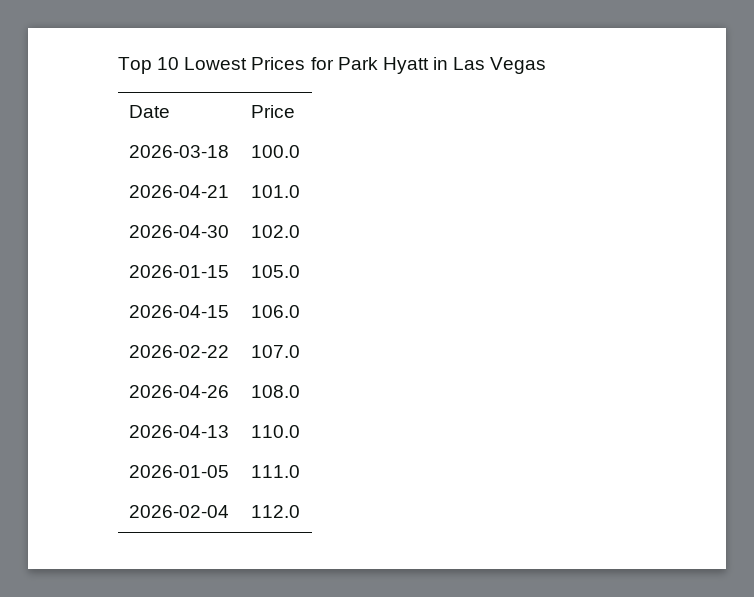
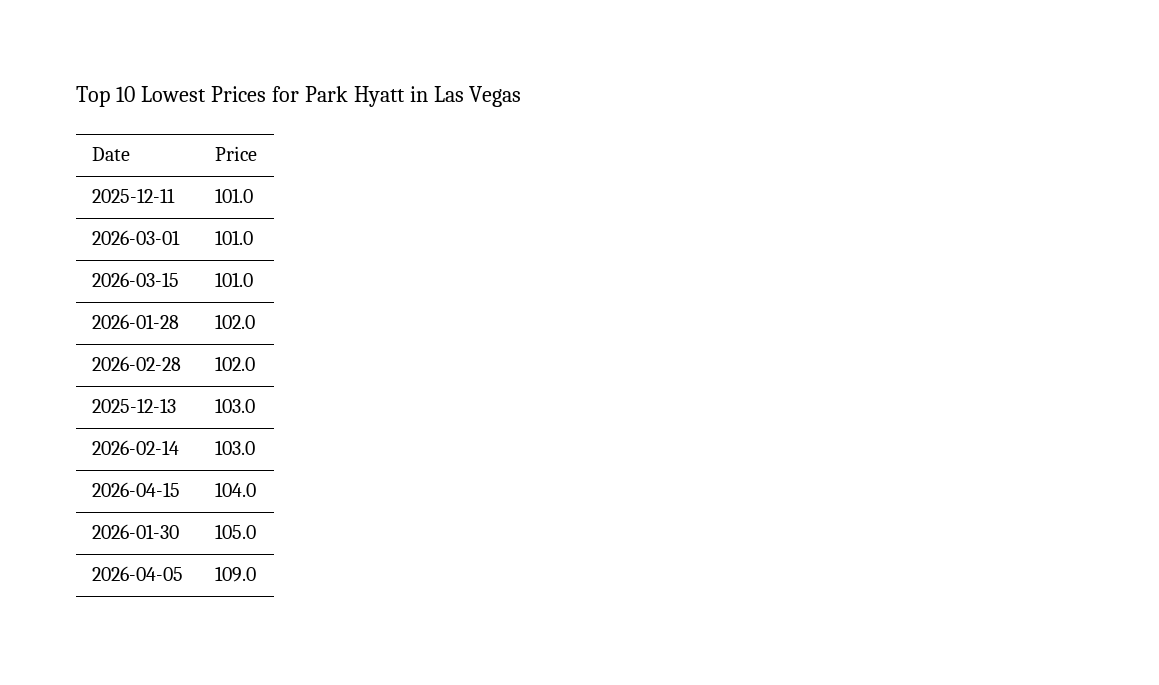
- 2026-03-18 | 100.0
- 2026-04-21 | 101.0
- 2026-04-30 | 102.0
- 2026-01-15 | 105.0
- 2026-04-15 | 106.0
- 2026-02-22 | 107.0
- 2026-04-26 | 108.0
- 2026-04-13 | 110.0
- 2026-01-05 | 111.0
- 2026-02-04 | 112.0
+ 2025-12-11 | 101.0
+ 2026-03-01 | 101.0
+ 2026-03-15 | 101.0
+ 2026-01-28 | 102.0
+ 2026-02-28 | 102.0
+ 2025-12-13 | 103.0
+ 2026-02-14 | 103.0
+ 2026-04-15 | 104.0
+ 2026-01-30 | 105.0
+ 2026-04-05 | 109.0

